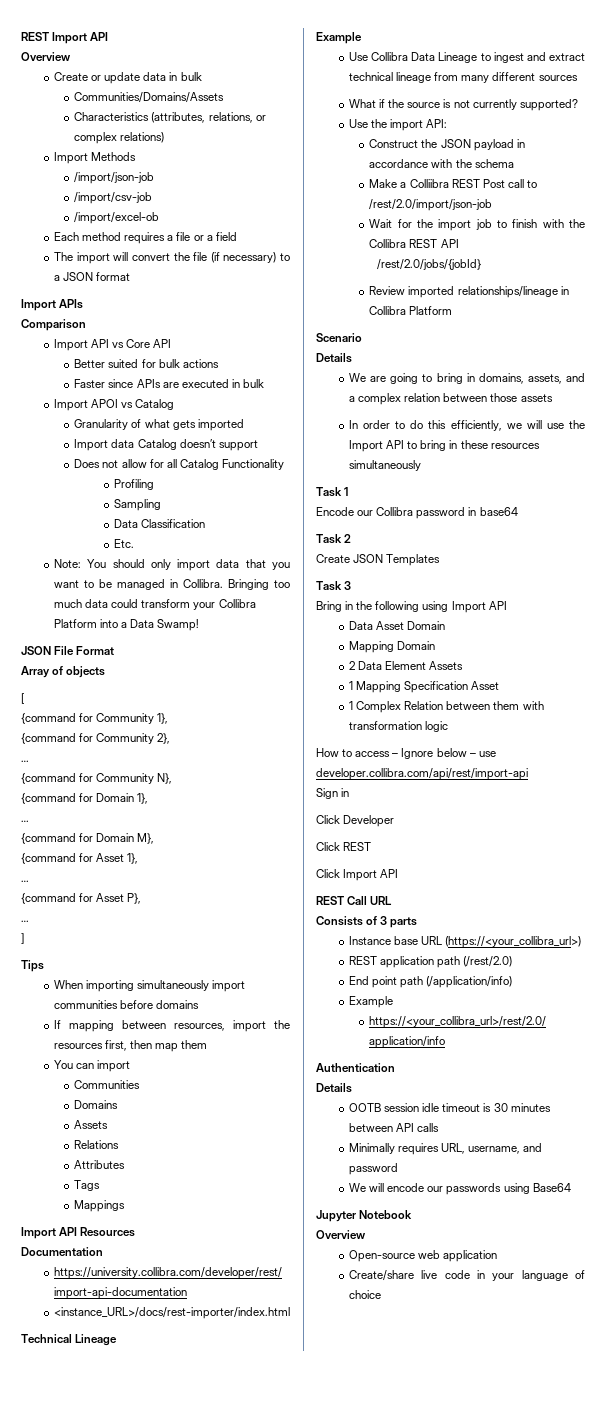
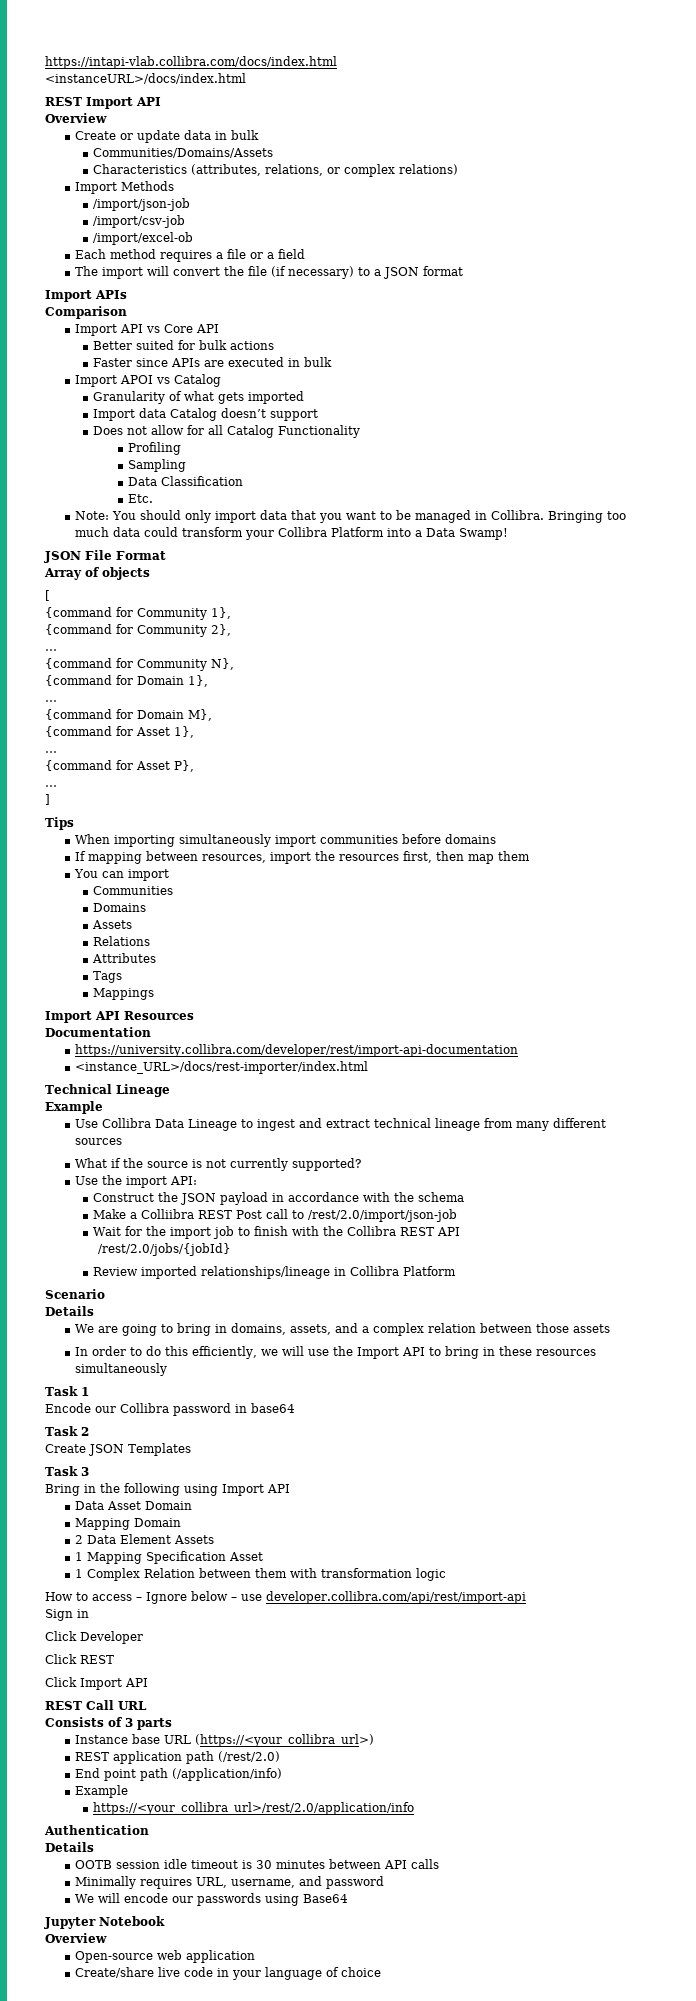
+ https://intapi-vlab.collibra.com/docs/index.html
+ <instanceURL>/docs/index.html

